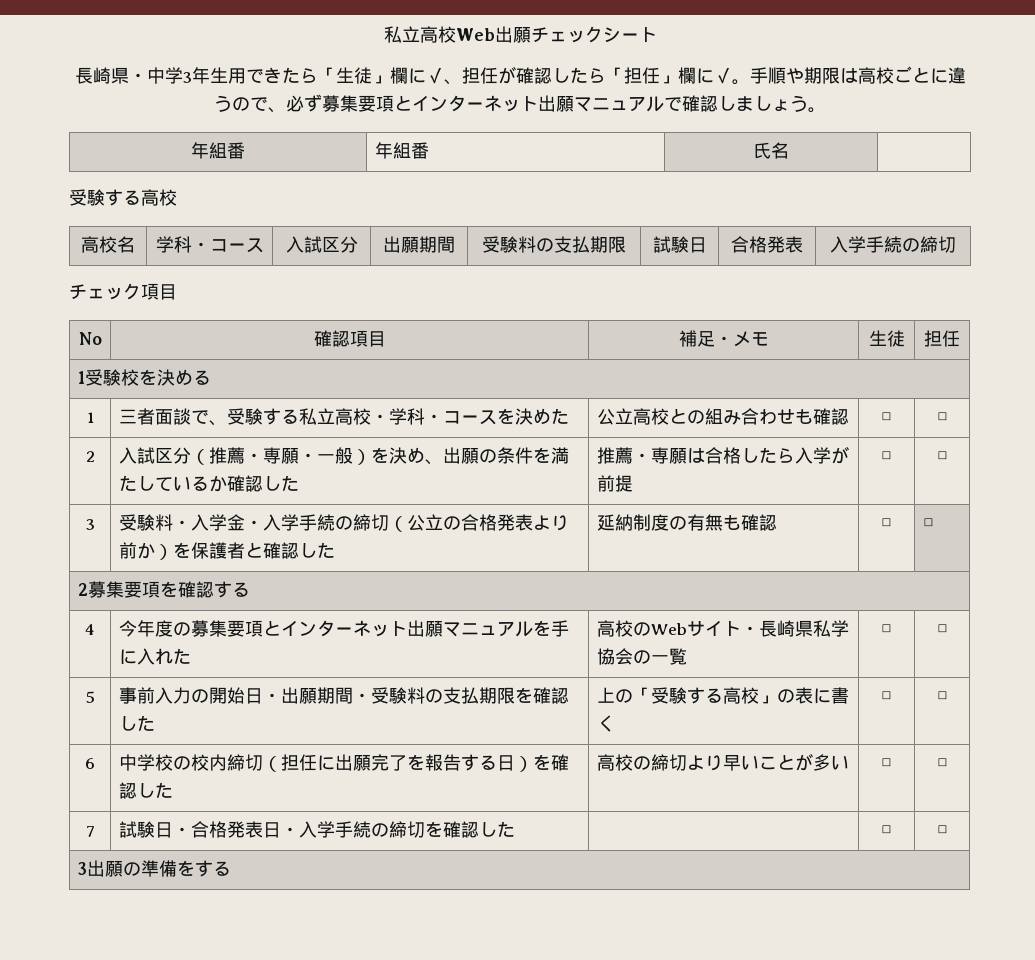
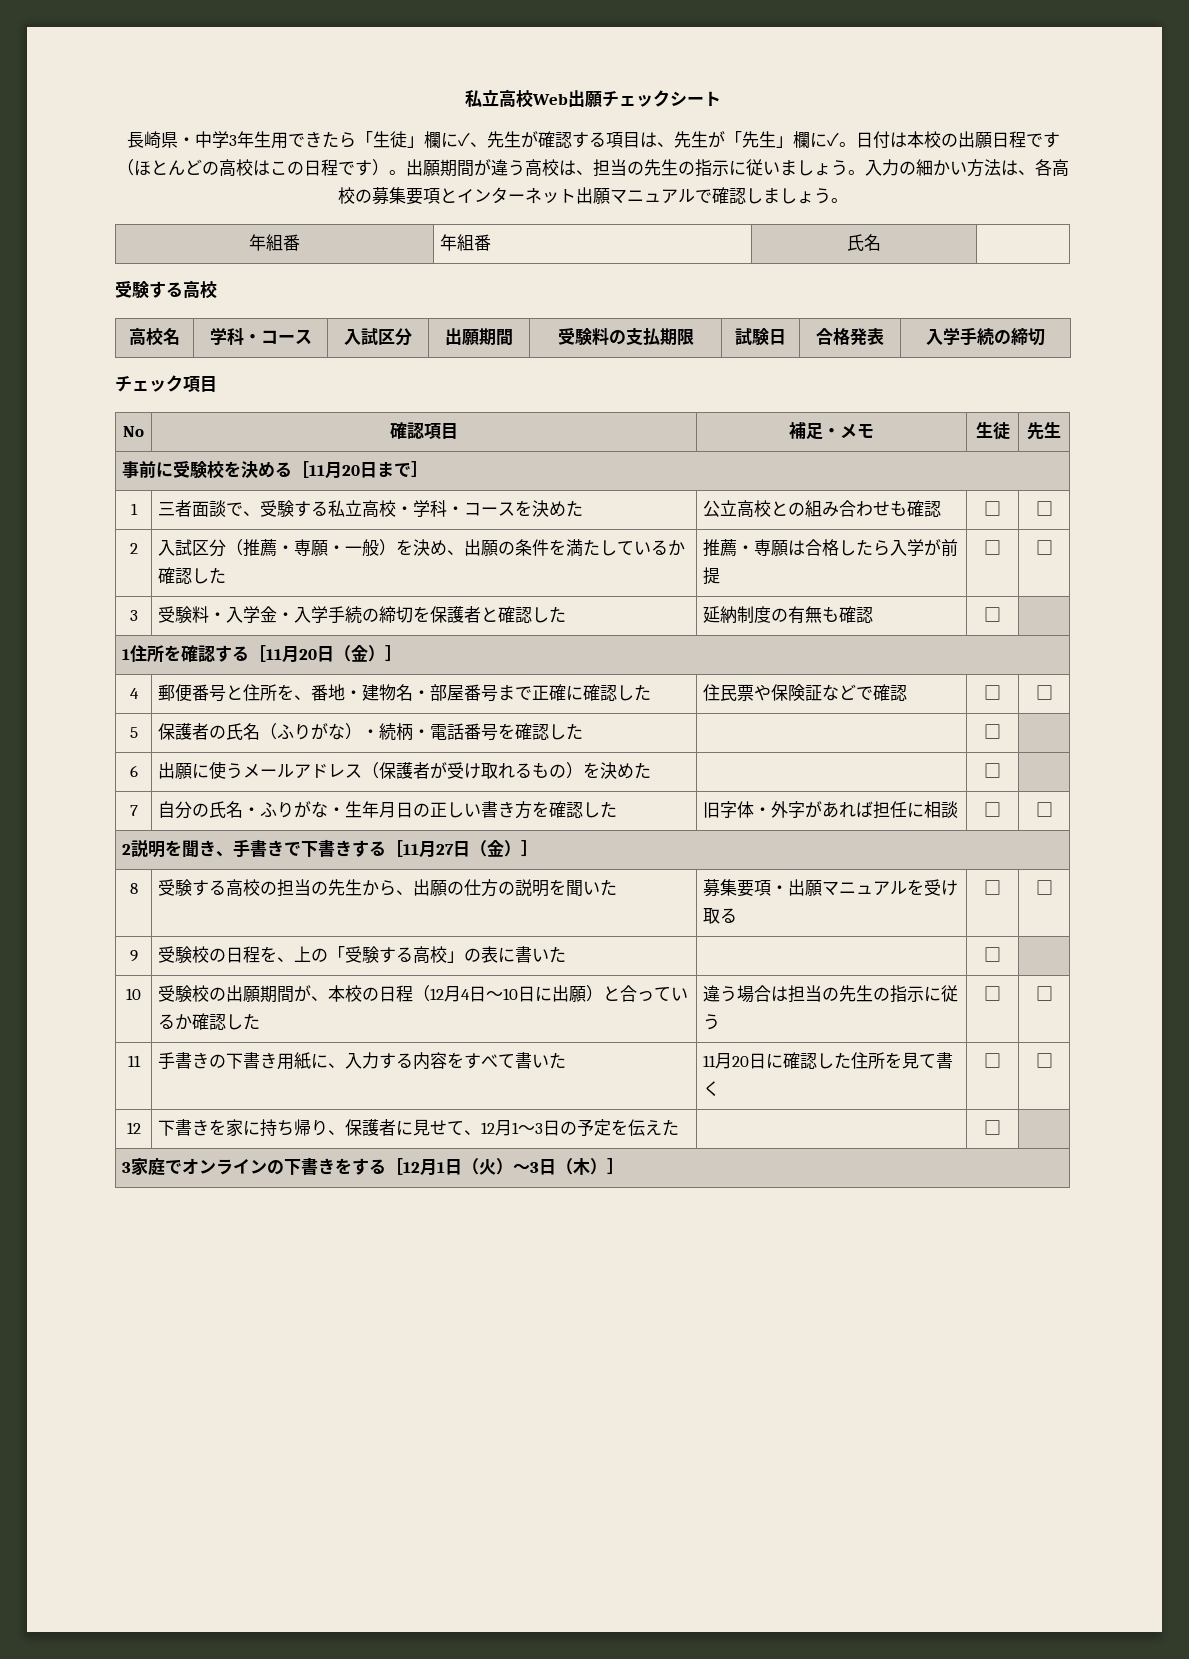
- 長崎県・中学3年生用できたら「生徒」欄に✓、担任が確認したら「担任」欄に✓。手順や期限は高校ごとに違うので、必ず募集要項とインターネット出願マニュアルで確認しましょう。
+ 長崎県・中学3年生用できたら「生徒」欄に✓、先生が確認する項目は、先生が「先生」欄に✓。日付は本校の出願日程です（ほとんどの高校はこの日程です）。出願期間が違う高校は、担当の先生の指示に従いましょう。入力の細かい方法は、各高校の募集要項とインターネット出願マニュアルで確認しましょう。
- No | 確認項目 | 補足・メモ | 生徒 | 担任
- 1受験校を決める
+ No | 確認項目 | 補足・メモ | 生徒 | 先生
+ 事前に受験校を決める［11月20日まで］
- 3 | 受験料・入学金・入学手続の締切（公立の合格発表より前か）を保護者と確認した | 延納制度の有無も確認 | □ | □
- 2募集要項を確認する
- 4 | 今年度の募集要項とインターネット出願マニュアルを手に入れた | 高校のWebサイト・長崎県私学協会の一覧 | □ | □
- 5 | 事前入力の開始日・出願期間・受験料の支払期限を確認した | 上の「受験する高校」の表に書く | □ | □
- 6 | 中学校の校内締切（担任に出願完了を報告する日）を確認した | 高校の締切より早いことが多い | □ | □
- 7 | 試験日・合格発表日・入学手続の締切を確認した | | □ | □
- 3出願の準備をする
+ 3 | 受験料・入学金・入学手続の締切を保護者と確認した | 延納制度の有無も確認 | □ |
+ 1住所を確認する［11月20日（金）］
+ 4 | 郵便番号と住所を、番地・建物名・部屋番号まで正確に確認した | 住民票や保険証などで確認 | □ | □
+ 5 | 保護者の氏名（ふりがな）・続柄・電話番号を確認した | | □ |
+ 6 | 出願に使うメールアドレス（保護者が受け取れるもの）を決めた | | □ |
+ 7 | 自分の氏名・ふりがな・生年月日の正しい書き方を確認した | 旧字体・外字があれば担任に相談 | □ | □
+ 2説明を聞き、手書きで下書きする［11月27日（金）］
+ 8 | 受験する高校の担当の先生から、出願の仕方の説明を聞いた | 募集要項・出願マニュアルを受け取る | □ | □
+ 9 | 受験校の日程を、上の「受験する高校」の表に書いた | | □ |
+ 10 | 受験校の出願期間が、本校の日程（12月4日〜10日に出願）と合っているか確認した | 違う場合は担当の先生の指示に従う | □ | □
+ 11 | 手書きの下書き用紙に、入力する内容をすべて書いた | 11月20日に確認した住所を見て書く | □ | □
+ 12 | 下書きを家に持ち帰り、保護者に見せて、12月1〜3日の予定を伝えた | | □ |
+ 3家庭でオンラインの下書きをする［12月1日（火）〜3日（木）］

